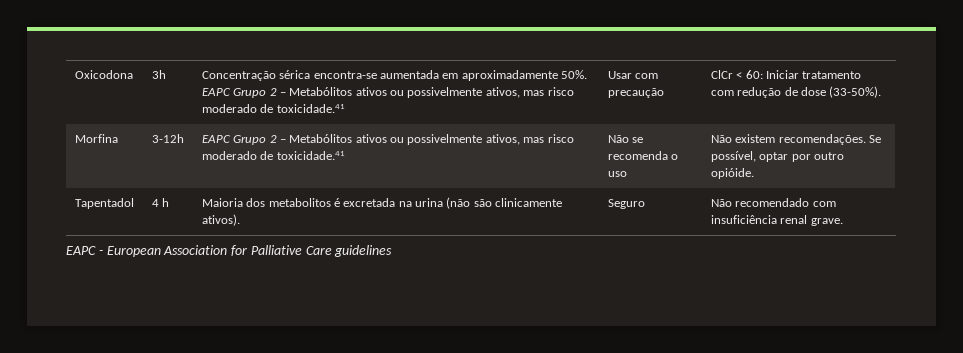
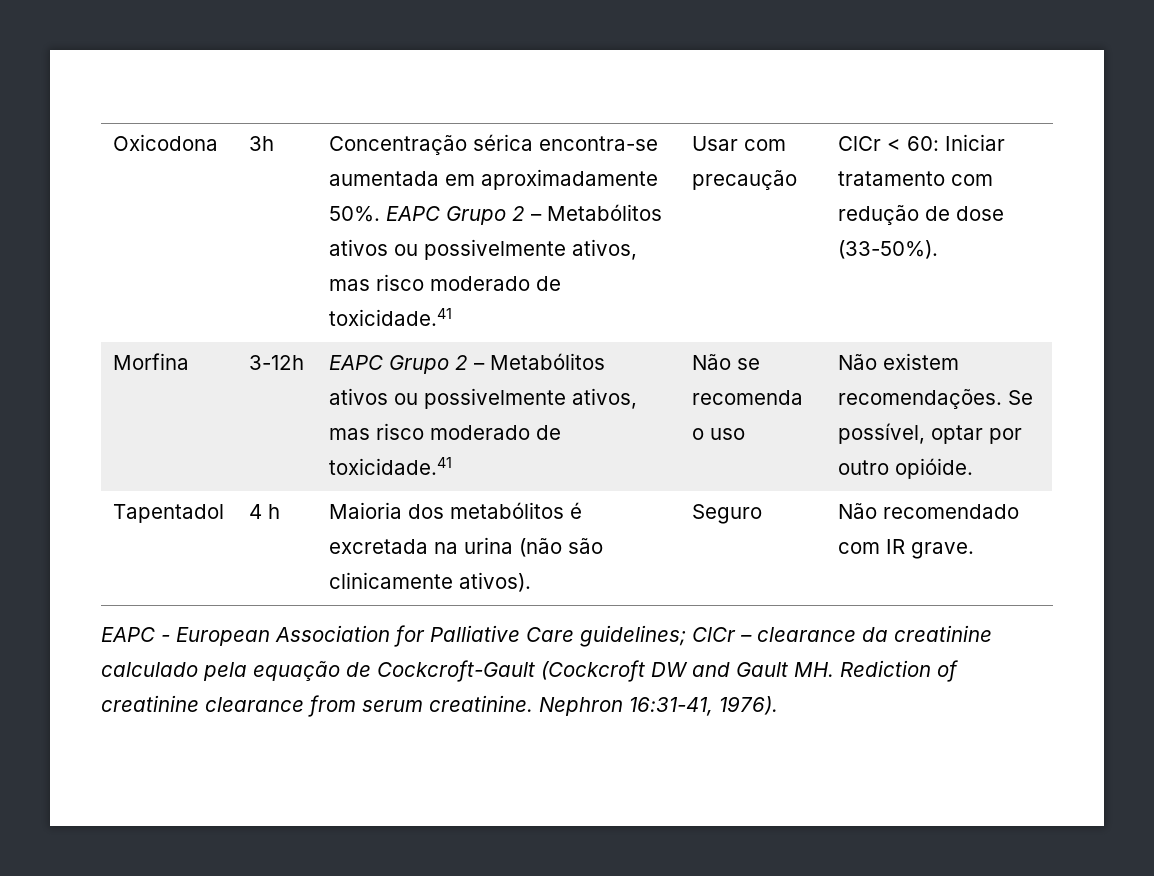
- Tapentadol | 4 h | Maioria dos metabolitos é excretada na urina (não são clinicamente ativos). | Seguro | Não recomendado com insuficiência renal grave.
+ Tapentadol | 4 h | Maioria dos metabólitos é excretada na urina (não são clinicamente ativos). | Seguro | Não recomendado com IR grave.
- EAPC - European Association for Palliative Care guidelines
+ EAPC - European Association for Palliative Care guidelines; ClCr – clearance da creatinine calculado pela equação de Cockcroft-Gault (Cockcroft DW and Gault MH. Rediction of creatinine clearance from serum creatinine. Nephron 16:31-41, 1976).

